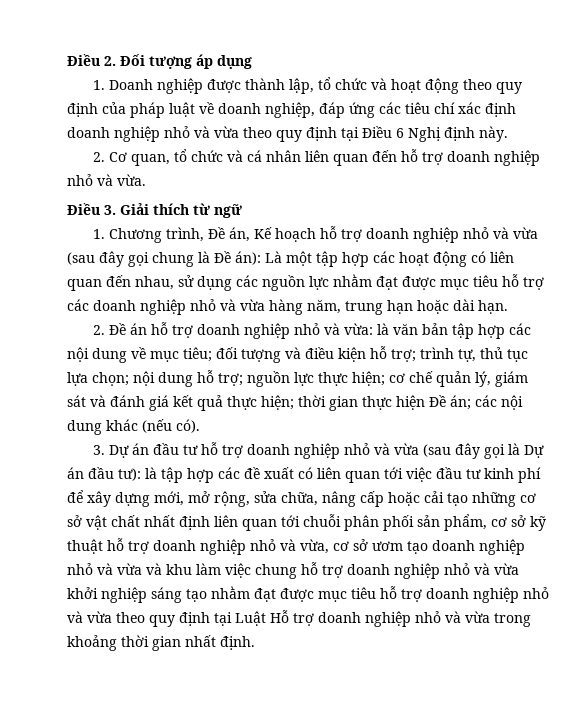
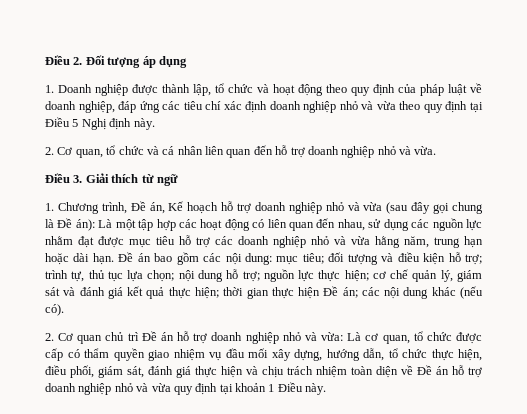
- 1. Doanh nghiệp được thành lập, tổ chức và hoạt động theo quy định của pháp luật về doanh nghiệp, đáp ứng các tiêu chí xác định doanh nghiệp nhỏ và vừa theo quy định tại Điều 6 Nghị định này.
+ 1. Doanh nghiệp được thành lập, tổ chức và hoạt động theo quy định của pháp luật về doanh nghiệp, đáp ứng các tiêu chí xác định doanh nghiệp nhỏ và vừa theo quy định tại Điều 5 Nghị định này.
- Là một tập hợp các hoạt động có liên quan đến nhau, sử dụng các nguồn lực nhằm đạt được mục tiêu hỗ trợ các doanh nghiệp nhỏ và vừa hàng năm, trung hạn hoặc dài hạn.
- 2. Đề án hỗ trợ doanh nghiệp nhỏ và vừa: là văn bản tập hợp các nội dung về mục tiêu;
+ Là một tập hợp các hoạt động có liên quan đến nhau, sử dụng các nguồn lực nhằm đạt được mục tiêu hỗ trợ các doanh nghiệp nhỏ và vừa hằng năm, trung hạn hoặc dài hạn. Đề án bao gồm các nội dung: mục tiêu;
- 3. Dự án đầu tư hỗ trợ doanh nghiệp nhỏ và vừa (sau đây gọi là Dự án đầu tư): là tập hợp các đề xuất có liên quan tới việc đầu tư kinh phí để xây dựng mới, mở rộng, sửa chữa, nâng cấp hoặc cải tạo những cơ sở vật chất nhất định liên quan tới chuỗi phân phối sản phẩm, cơ sở kỹ thuật hỗ trợ doanh nghiệp nhỏ và vừa, cơ sở ươm tạo doanh nghiệp nhỏ và vừa và khu làm việc chung hỗ trợ doanh nghiệp nhỏ và vừa khởi nghiệp sáng tạo nhằm đạt được mục tiêu hỗ trợ doanh nghiệp nhỏ và vừa theo quy định tại Luật Hỗ trợ doanh nghiệp nhỏ và vừa trong khoảng thời gian nhất định.
+ 2. Cơ quan chủ trì Đề án hỗ trợ doanh nghiệp nhỏ và vừa: Là cơ quan, tổ chức được cấp có thẩm quyền giao nhiệm vụ đầu mối xây dựng, hướng dẫn, tổ chức thực hiện, điều phối, giám sát, đánh giá thực hiện và chịu trách nhiệm toàn diện về Đề án hỗ trợ doanh nghiệp nhỏ và vừa quy định tại khoản 1 Điều này.

